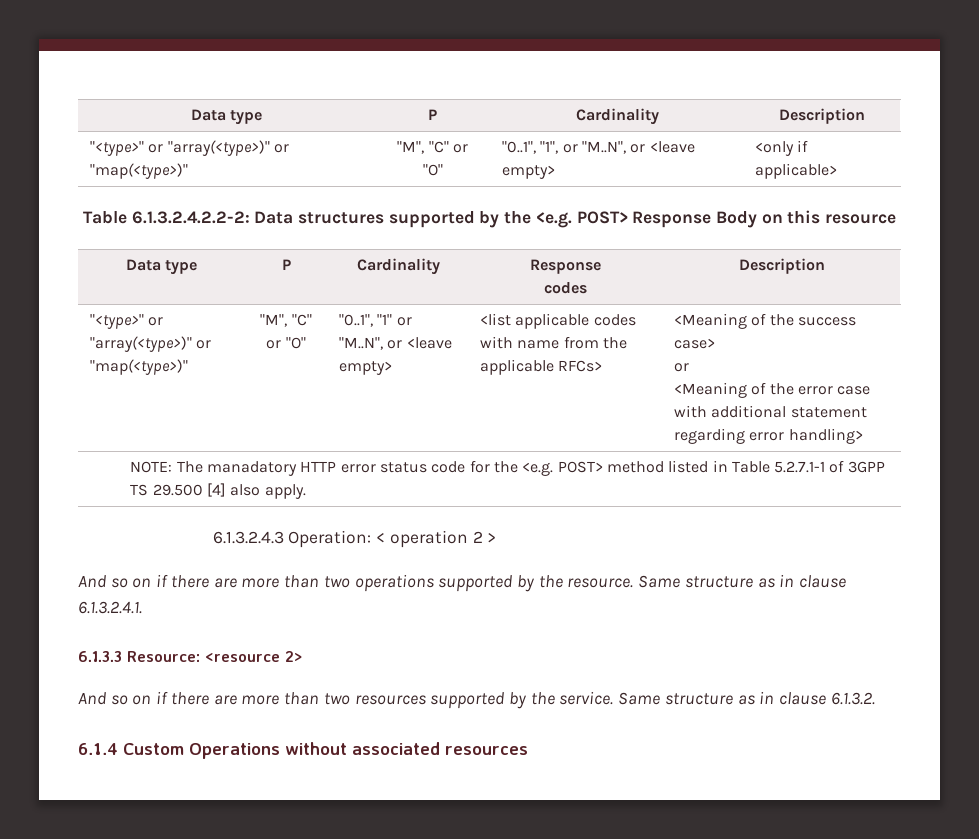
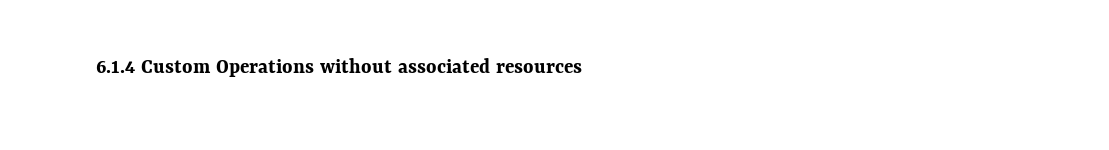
- Data type | P | Cardinality | Description
- "<type>" or "array(<type>)" or "map(<type>)" | "M", "C" or "O" | "0..1", "1", or "M..N", or <leave empty> | <only if applicable>
- Table 6.1.3.2.4.2.2-2: Data structures supported by the <e.g. POST> Response Body on this resource
- Data type | P | Cardinality | Response
- codes | Description
- "<type>" or "array(<type>)" or "map(<type>)" | "M", "C" or "O" | "0..1", "1" or "M..N", or <leave empty> | <list applicable codes with name from the applicable RFCs> | <Meaning of the success case>
- or
- <Meaning of the error case with additional statement regarding error handling>
- NOTE: The manadatory HTTP error status code for the <e.g. POST> method listed in Table 5.2.7.1-1 of 3GPP TS 29.500 [4] also apply.
- 6.1.3.2.4.3 Operation: < operation 2 >
- And so on if there are more than two operations supported by the resource. Same structure as in clause 6.1.3.2.4.1.
- 6.1.3.3 Resource: <resource 2>
- And so on if there are more than two resources supported by the service. Same structure as in clause 6.1.3.2.

